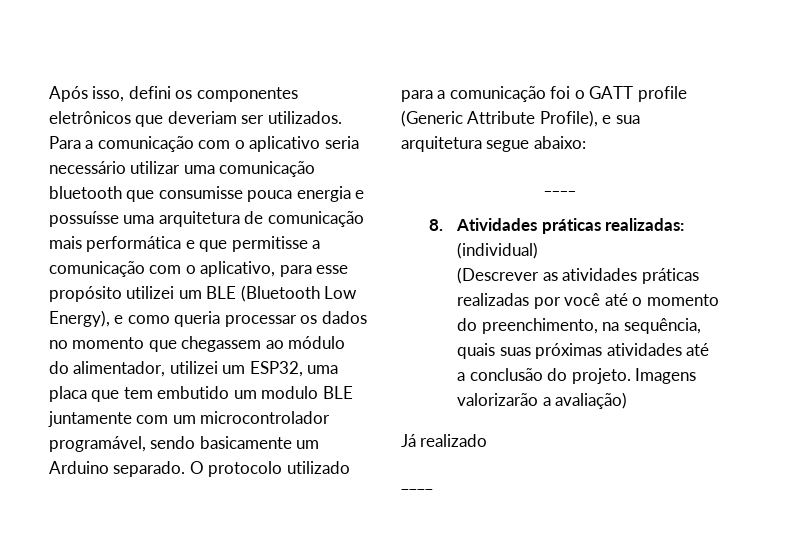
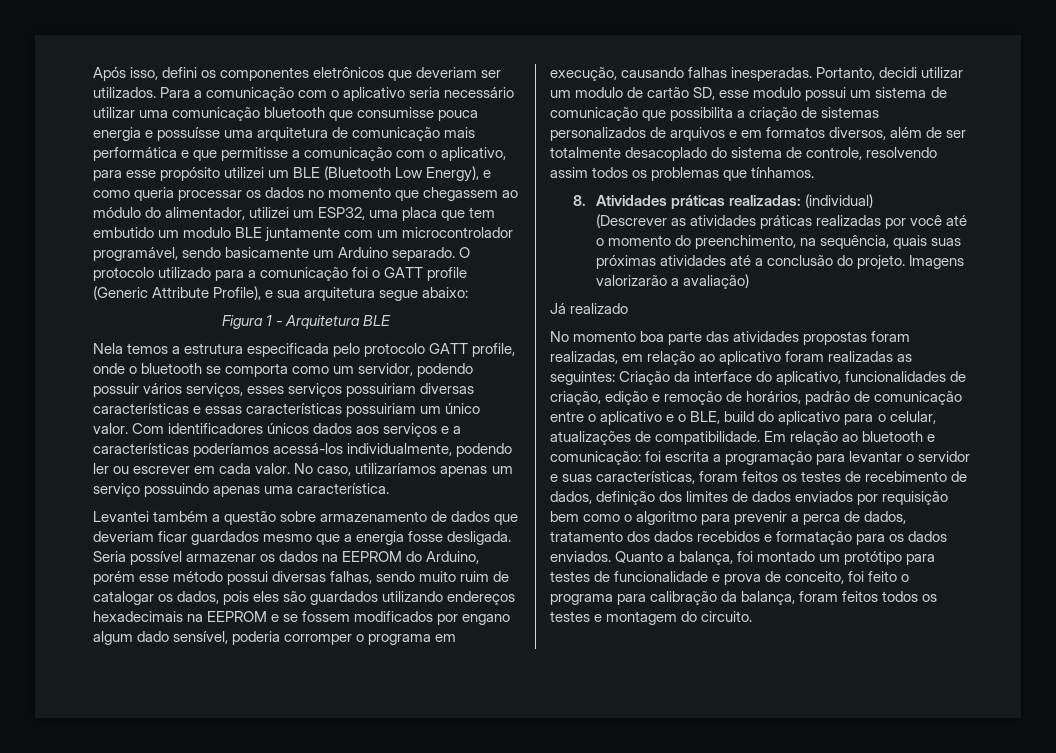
  O protocolo utilizado para a comunicação foi o GATT profile (Generic Attribute Profile), e sua arquitetura segue abaixo:
- ____
+ Figura 1 - Arquitetura BLE
+ Nela temos a estrutura especificada pelo protocolo GATT profile, onde o bluetooth se comporta como um servidor, podendo possuir vários serviços, esses serviços possuiriam diversas características e essas características possuiriam um único valor. Com identificadores únicos dados aos serviços e a características poderíamos acessá-los individualmente, podendo ler ou escrever em cada valor. No caso, utilizaríamos apenas um serviço possuindo apenas uma característica.
+ Levantei também a questão sobre armazenamento de dados que deveriam ficar guardados mesmo que a energia fosse desligada. Seria possível armazenar os dados na EEPROM do Arduino, porém esse método possui diversas falhas, sendo muito ruim de catalogar os dados, pois eles são guardados utilizando endereços hexadecimais na EEPROM e se fossem modificados por engano algum dado sensível, poderia corromper o programa em execução, causando falhas inesperadas. Portanto, decidi utilizar um modulo de cartão SD, esse modulo possui um sistema de comunicação que possibilita a criação de sistemas personalizados de arquivos e em formatos diversos, além de ser totalmente desacoplado do sistema de controle, resolvendo assim todos os problemas que tínhamos.
  Já realizado
- ____
+ No momento boa parte das atividades propostas foram realizadas, em relação ao aplicativo foram realizadas as seguintes: Criação da interface do aplicativo, funcionalidades de criação, edição e remoção de horários, padrão de comunicação entre o aplicativo e o BLE, build do aplicativo para o celular, atualizações de compatibilidade. Em relação ao bluetooth e comunicação: foi escrita a programação para levantar o servidor e suas características, foram feitos os testes de recebimento de dados, definição dos limites de dados enviados por requisição bem como o algoritmo para prevenir a perca de dados, tratamento dos dados recebidos e formatação para os dados enviados. Quanto a balança, foi montado um protótipo para testes de funcionalidade e prova de conceito, foi feito o programa para calibração da balança, foram feitos todos os testes e montagem do circuito.

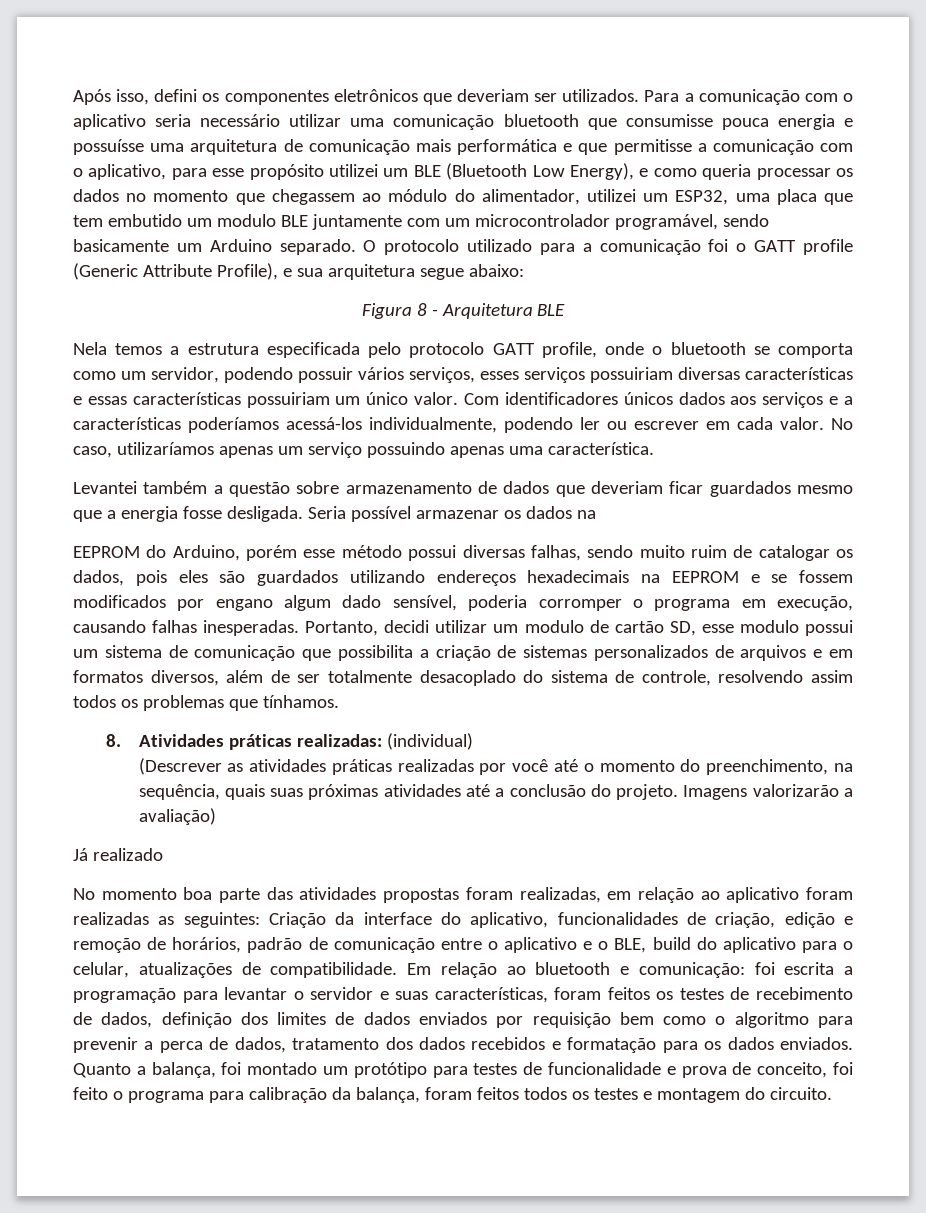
- Figura 1 - Arquitetura BLE
+ Figura 8 - Arquitetura BLE
- Seria possível armazenar os dados na EEPROM do Arduino, porém esse método possui diversas falhas, sendo muito ruim de catalogar os dados, pois eles são guardados utilizando endereços hexadecimais na EEPROM e se fossem modificados por engano algum dado sensível, poderia corromper o programa em execução, causando falhas inesperadas.
+ Seria possível armazenar os dados na
+ EEPROM do Arduino, porém esse método possui diversas falhas, sendo muito ruim de catalogar os dados, pois eles são guardados utilizando endereços hexadecimais na EEPROM e se fossem modificados por engano algum dado sensível, poderia corromper o programa em execução, causando falhas inesperadas.

